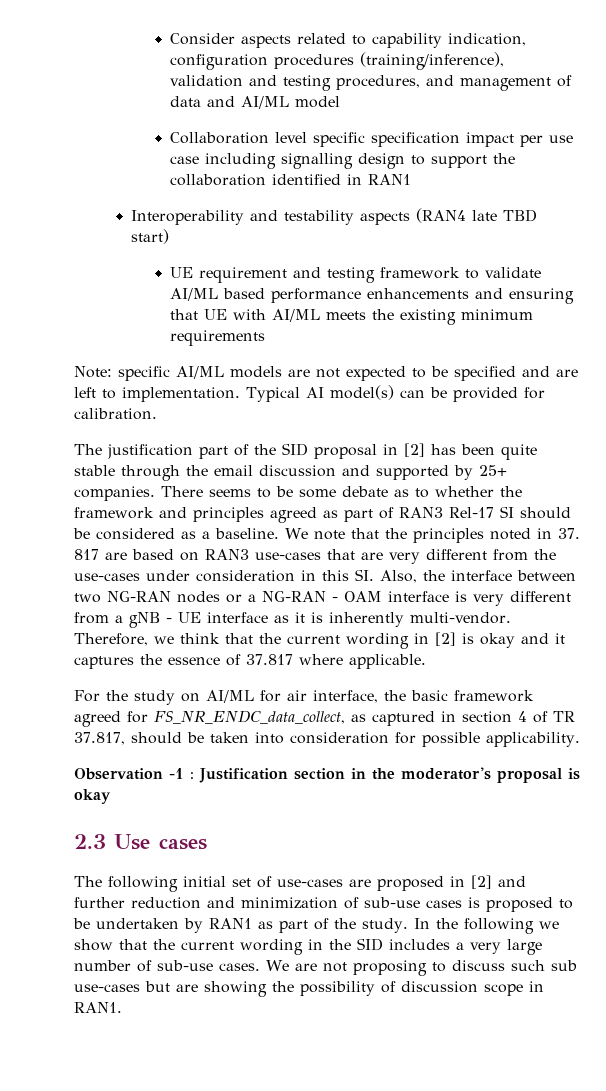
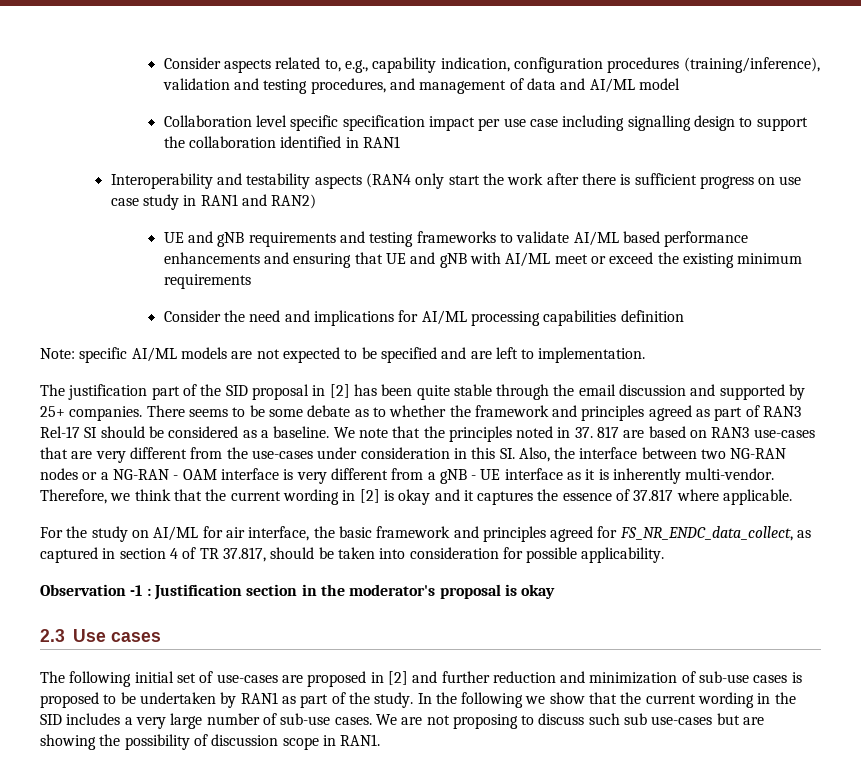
- Consider aspects related to capability indication, configuration procedures (training/inference), validation and testing procedures, and management of data and AI/ML model
+ Consider aspects related to, e.g., capability indication, configuration procedures (training/inference), validation and testing procedures, and management of data and AI/ML model
- Interoperability and testability aspects (RAN4 late TBD start)
- UE requirement and testing framework to validate AI/ML based performance enhancements and ensuring that UE with AI/ML meets the existing minimum requirements
+ Interoperability and testability aspects (RAN4 only start the work after there is sufficient progress on use case study in RAN1 and RAN2)
+ UE and gNB requirements and testing frameworks to validate AI/ML based performance enhancements and ensuring that UE and gNB with AI/ML meet or exceed the existing minimum requirements
+ Consider the need and implications for AI/ML processing capabilities definition
- Typical AI model(s) can be provided for calibration.
- For the study on AI/ML for air interface, the basic framework agreed for FS_NR_ENDC_data_collect, as captured in section 4 of TR 37.817, should be taken into consideration for possible applicability.
+ For the study on AI/ML for air interface, the basic framework and principles agreed for FS_NR_ENDC_data_collect, as captured in section 4 of TR 37.817, should be taken into consideration for possible applicability.

